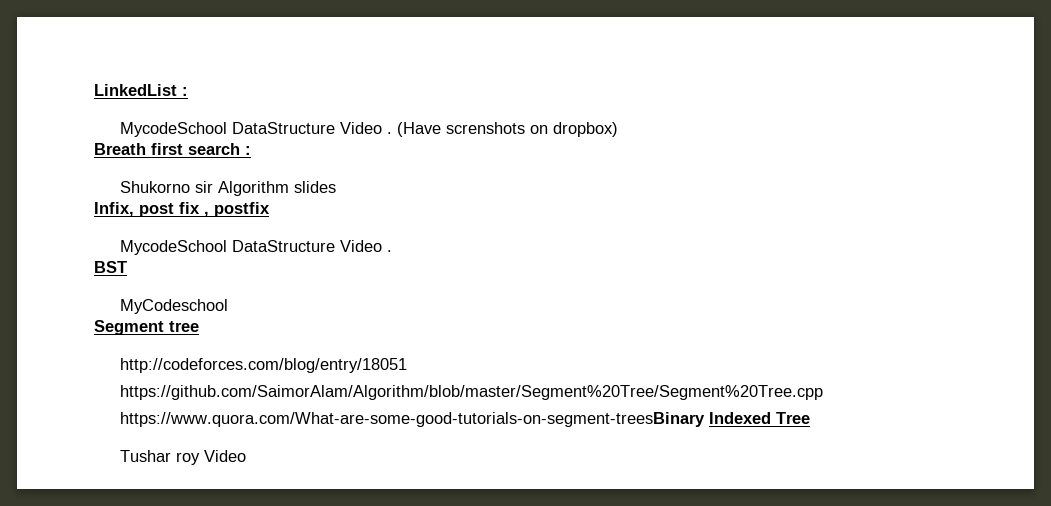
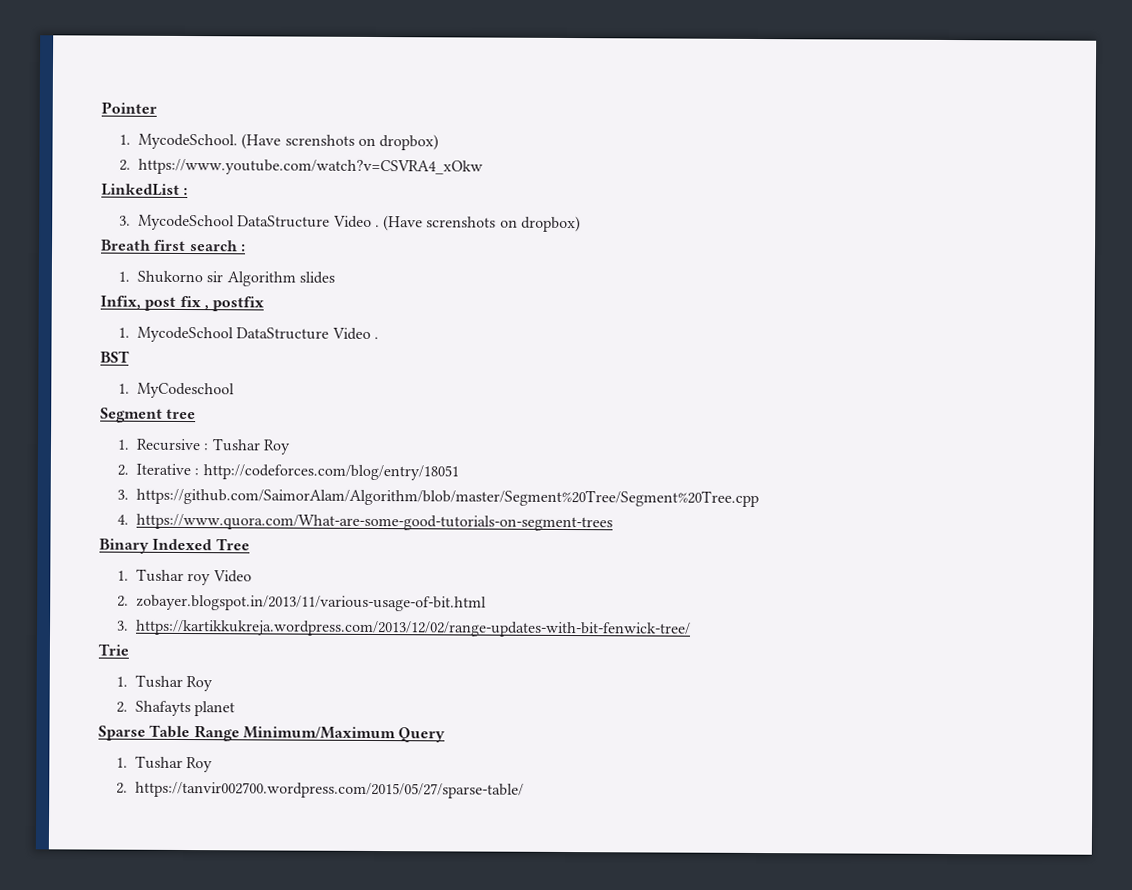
+ Pointer
+ 1. MycodeSchool. (Have screnshots on dropbox)
+ 2. https://www.youtube.com/watch?v=CSVRA4_xOkw
  LinkedList :
- MycodeSchool DataStructure Video .
+ 3. MycodeSchool DataStructure Video .
- Shukorno sir Algorithm slides
+ 1. Shukorno sir Algorithm slides
  Infix, post fix , postfix
- MycodeSchool DataStructure Video .
+ 1. MycodeSchool DataStructure Video .
- MyCodeschool
+ 1. MyCodeschool
- http://codeforces.com/blog/entry/18051
+ 1. Recursive : Tushar Roy
+ 2. Iterative : http://codeforces.com/blog/entry/18051
- https://github.com/SaimorAlam/Algorithm/blob/master/Segment%20Tree/Segment%20Tree.cpp
+ 3. https://github.com/SaimorAlam/Algorithm/blob/master/Segment%20Tree/Segment%20Tree.cpp
- https://www.quora.com/What-are-some-good-tutorials-on-segment-treesBinary Indexed Tree
+ 4. https://www.quora.com/What-are-some-good-tutorials-on-segment-trees
+ Binary Indexed Tree
- Tushar roy Video
+ 1. Tushar roy Video
+ 2. zobayer.blogspot.in/2013/11/various-usage-of-bit.html
+ 3. https://kartikkukreja.wordpress.com/2013/12/02/range-updates-with-bit-fenwick-tree/
+ Trie
+ 1. Tushar Roy
+ 2. Shafayts planet
+ Sparse Table Range Minimum/Maximum Query
+ 1. Tushar Roy
+ 2. https://tanvir002700.wordpress.com/2015/05/27/sparse-table/

